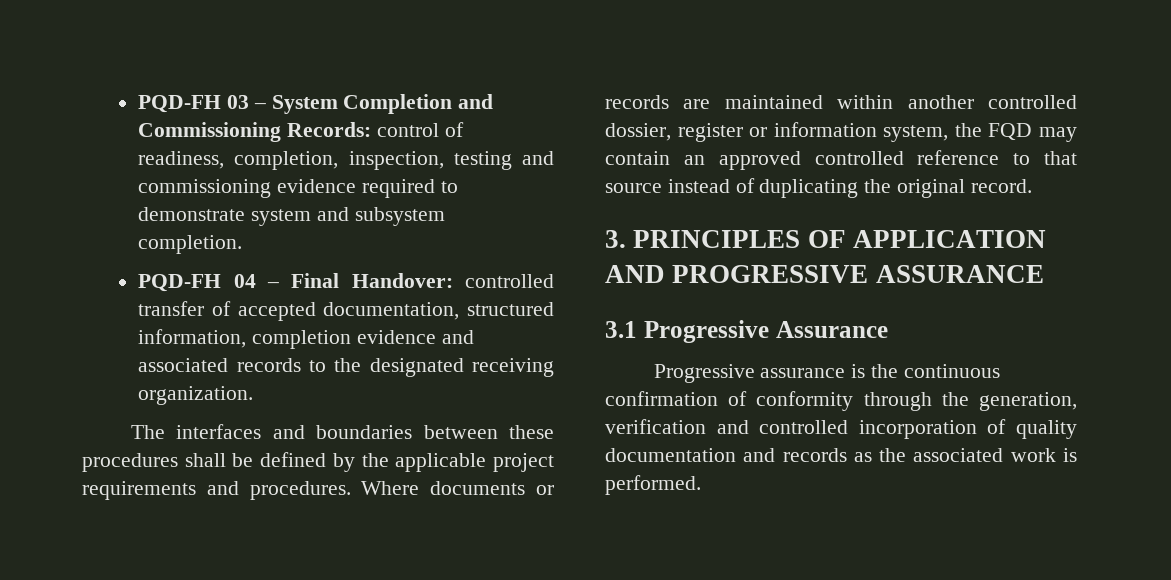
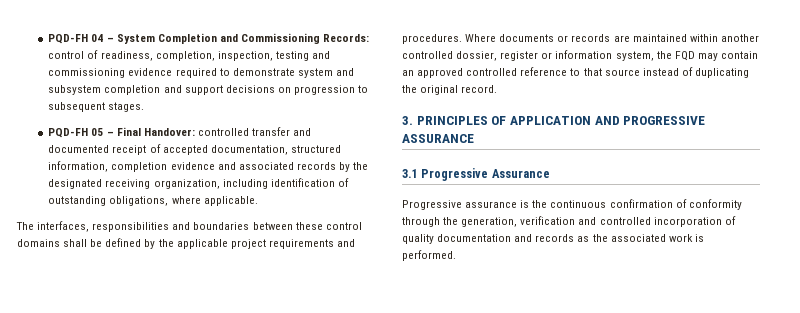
- PQD-FH 03 – System Completion and Commissioning Records: control of readiness, completion, inspection, testing and commissioning evidence required to demonstrate system and subsystem completion.
- PQD-FH 04 – Final Handover: controlled transfer of accepted documentation, structured information, completion evidence and associated records to the designated receiving organization.
+ PQD-FH 04 – System Completion and Commissioning Records: control of readiness, completion, inspection, testing and commissioning evidence required to demonstrate system and subsystem completion and support decisions on progression to subsequent stages.
+ PQD-FH 05 – Final Handover: controlled transfer and documented receipt of accepted documentation, structured information, completion evidence and associated records by the designated receiving organization, including identification of outstanding obligations, where applicable.
- The interfaces and boundaries between these procedures shall be defined by the applicable project requirements and procedures.
+ The interfaces, responsibilities and boundaries between these control domains shall be defined by the applicable project requirements and procedures.

